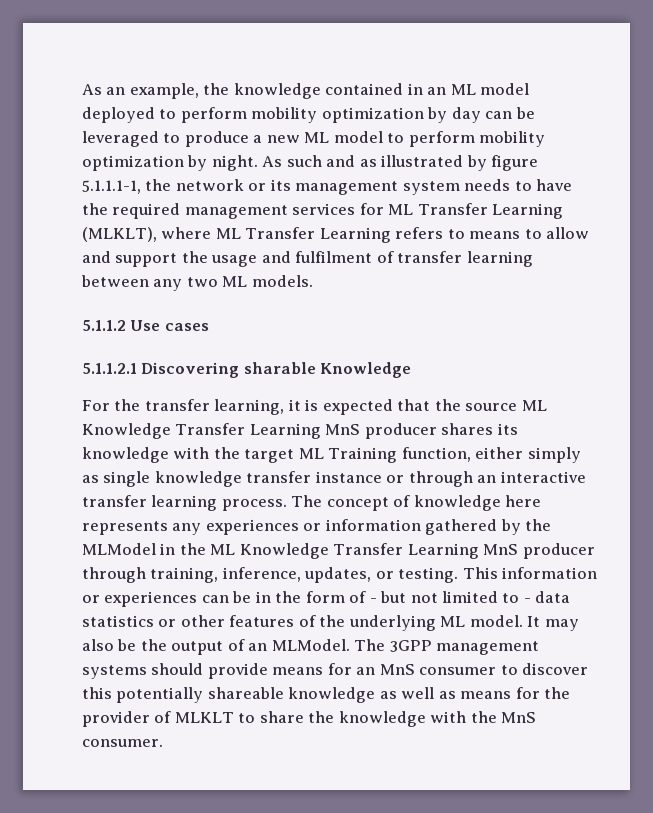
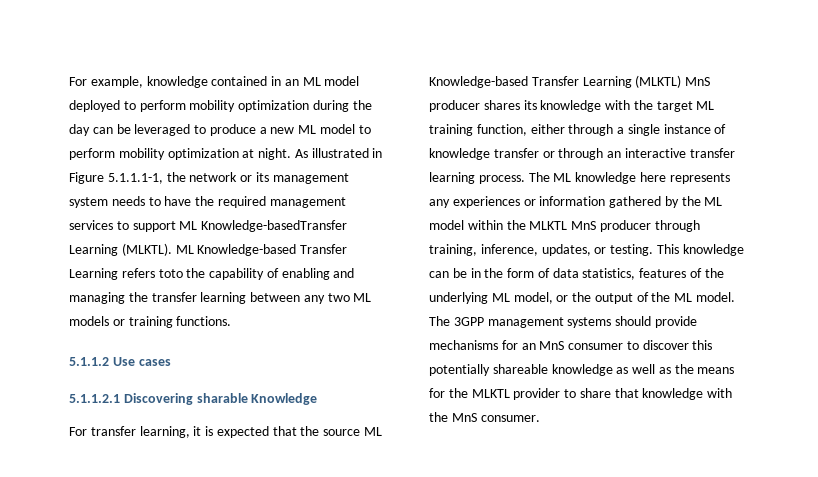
- As an example, the knowledge contained in an ML model deployed to perform mobility optimization by day can be leveraged to produce a new ML model to perform mobility optimization by night.
+ For example, knowledge contained in an ML model deployed to perform mobility optimization during the day can be leveraged to produce a new ML model to perform mobility optimization at night.
- As such and as illustrated by figure 5.1.1.1-1, the network or its management system needs to have the required management services for ML Transfer Learning (MLKLT), where ML Transfer Learning refers to means to allow and support the usage and fulfilment of transfer learning between any two ML models.
+ As illustrated in Figure 5.1.1.1-1, the network or its management system needs to have the required management services to support ML Knowledge-basedTransfer Learning (MLKTL). ML Knowledge-based Transfer Learning refers toto the capability of enabling and managing the transfer learning between any two ML models or training functions.
- For the transfer learning, it is expected that the source ML Knowledge Transfer Learning MnS producer shares its knowledge with the target ML Training function, either simply as single knowledge transfer instance or through an interactive transfer learning process.
+ For transfer learning, it is expected that the source ML Knowledge-based Transfer Learning (MLKTL) MnS producer shares its knowledge with the target ML training function, either through a single instance of knowledge transfer or through an interactive transfer learning process.
- The concept of knowledge here represents any experiences or information gathered by the MLModel in the ML Knowledge Transfer Learning MnS producer through training, inference, updates, or testing.
+ The ML knowledge here represents any experiences or information gathered by the ML model within the MLKTL MnS producer through training, inference, updates, or testing.
- This information or experiences can be in the form of - but not limited to - data statistics or other features of the underlying ML model. It may also be the output of an MLModel.
+ This knowledge can be in the form of data statistics, features of the underlying ML model, or the output of the ML model.
- The 3GPP management systems should provide means for an MnS consumer to discover this potentially shareable knowledge as well as means for the provider of MLKLT to share the knowledge with the MnS consumer.
+ The 3GPP management systems should provide mechanisms for an MnS consumer to discover this potentially shareable knowledge as well as the means for the MLKTL provider to share that knowledge with the MnS consumer.

